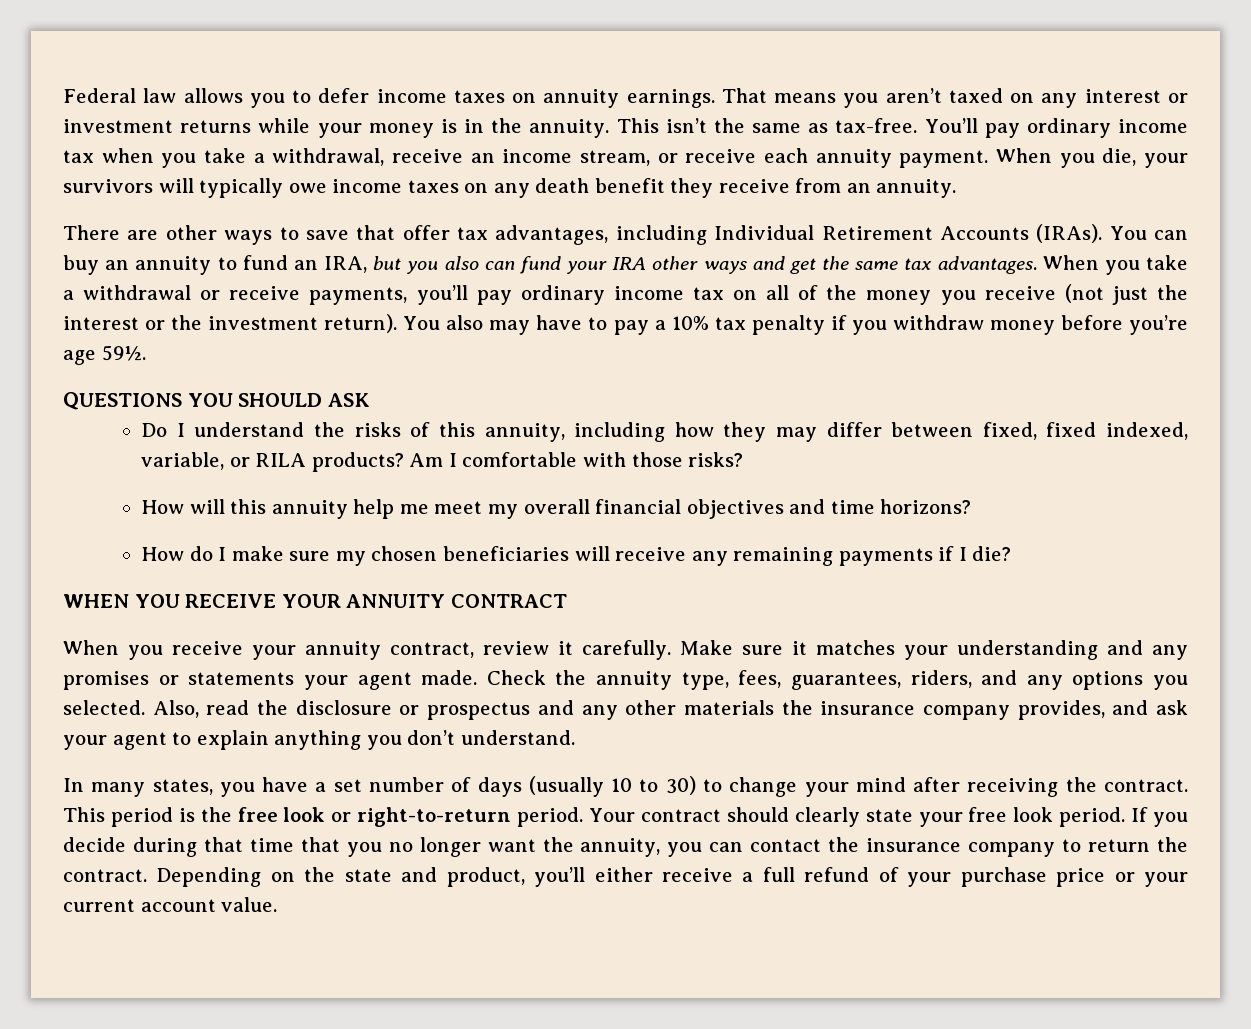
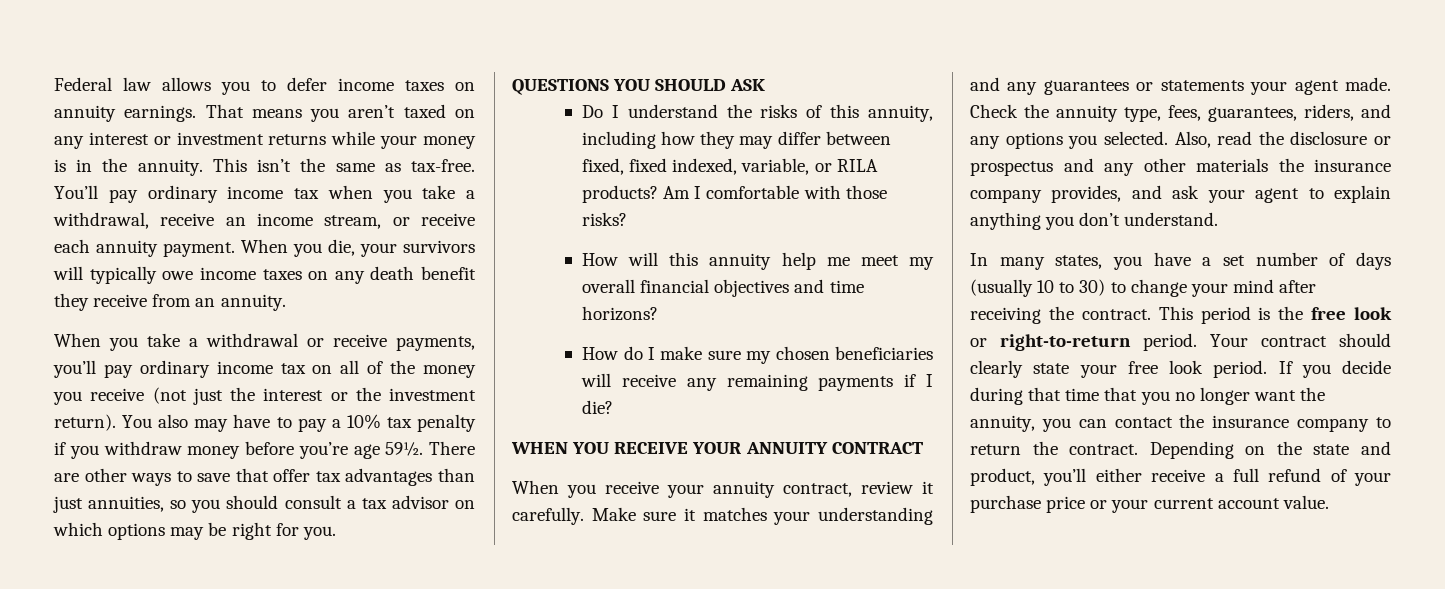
- There are other ways to save that offer tax advantages, including Individual Retirement Accounts (IRAs). You can buy an annuity to fund an IRA, but you also can fund your IRA other ways and get the same tax advantages.
+ There are other ways to save that offer tax advantages than just annuities, so you should consult a tax advisor on which options may be right for you.
- Make sure it matches your understanding and any promises or statements your agent made.
+ Make sure it matches your understanding and any guarantees or statements your agent made.

